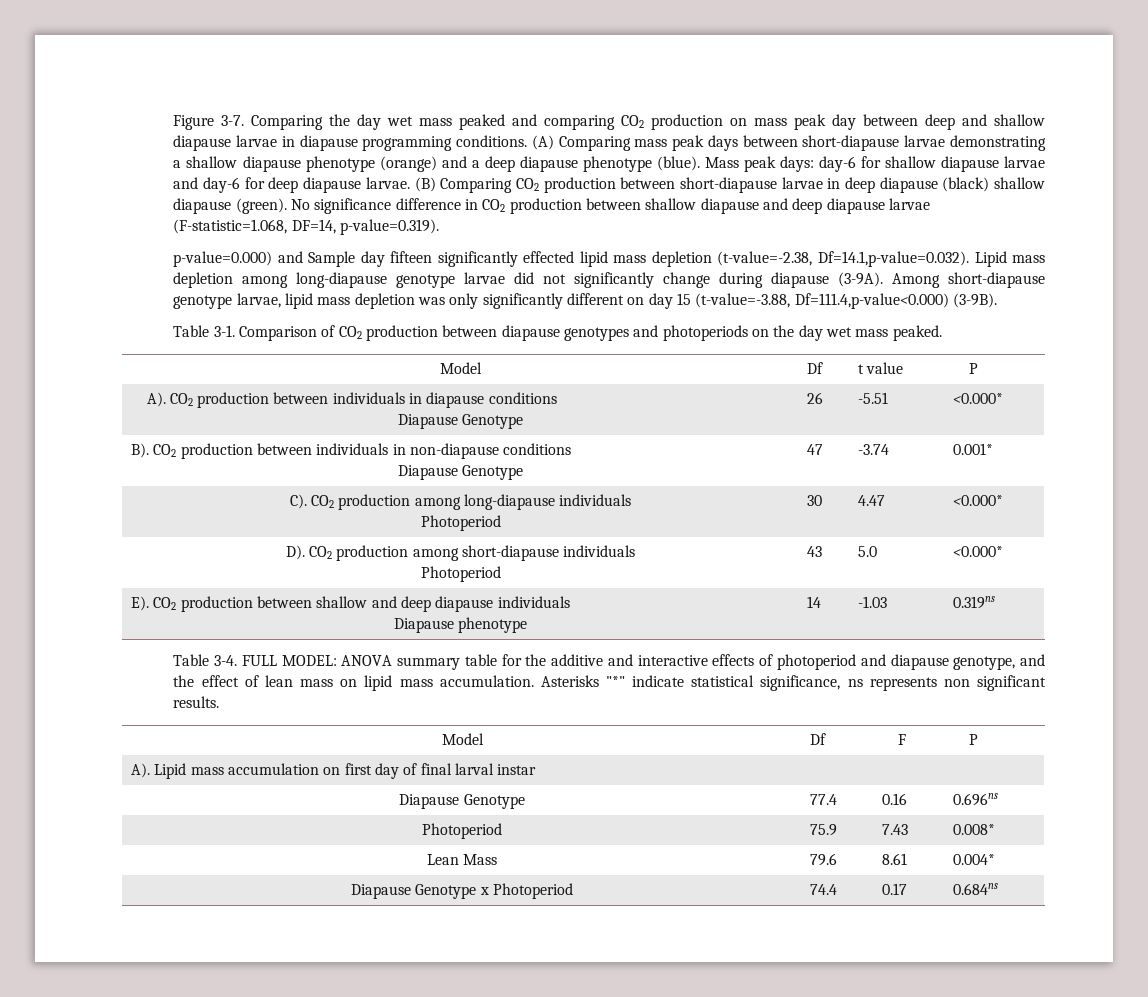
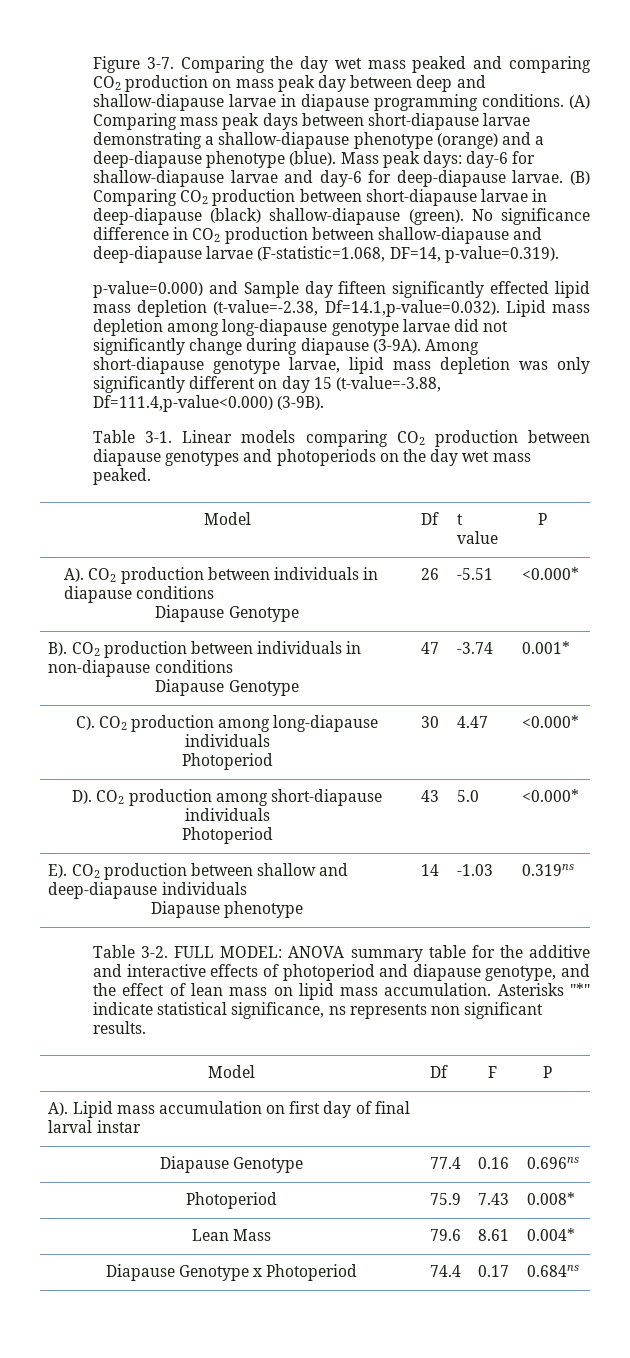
- Comparing the day wet mass peaked and comparing CO2 production on mass peak day between deep and shallow diapause larvae in diapause programming conditions.
+ Comparing the day wet mass peaked and comparing CO2 production on mass peak day between deep and shallow-diapause larvae in diapause programming conditions.
- (A) Comparing mass peak days between short-diapause larvae demonstrating a shallow diapause phenotype (orange) and a deep diapause phenotype (blue).
+ (A) Comparing mass peak days between short-diapause larvae demonstrating a shallow-diapause phenotype (orange) and a deep-diapause phenotype (blue).
- Mass peak days: day-6 for shallow diapause larvae and day-6 for deep diapause larvae.
+ Mass peak days: day-6 for shallow-diapause larvae and day-6 for deep-diapause larvae.
- (B) Comparing CO2 production between short-diapause larvae in deep diapause (black) shallow diapause (green).
+ (B) Comparing CO2 production between short-diapause larvae in deep-diapause (black) shallow-diapause (green).
- No significance difference in CO2 production between shallow diapause and deep diapause larvae (F-statistic=1.068, DF=14, p-value=0.319).
+ No significance difference in CO2 production between shallow-diapause and deep-diapause larvae (F-statistic=1.068, DF=14, p-value=0.319).
- Comparison of CO2 production between diapause genotypes and photoperiods on the day wet mass peaked.
+ Linear models comparing CO2 production between diapause genotypes and photoperiods on the day wet mass peaked.
- E). CO2 production between shallow and deep diapause individuals
+ E). CO2 production between shallow and deep-diapause individuals
- Table 3-4.
+ Table 3-2.

